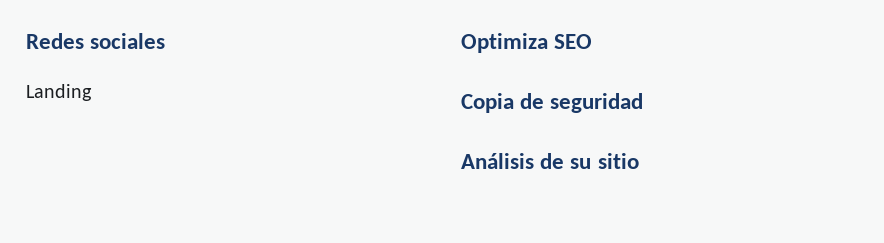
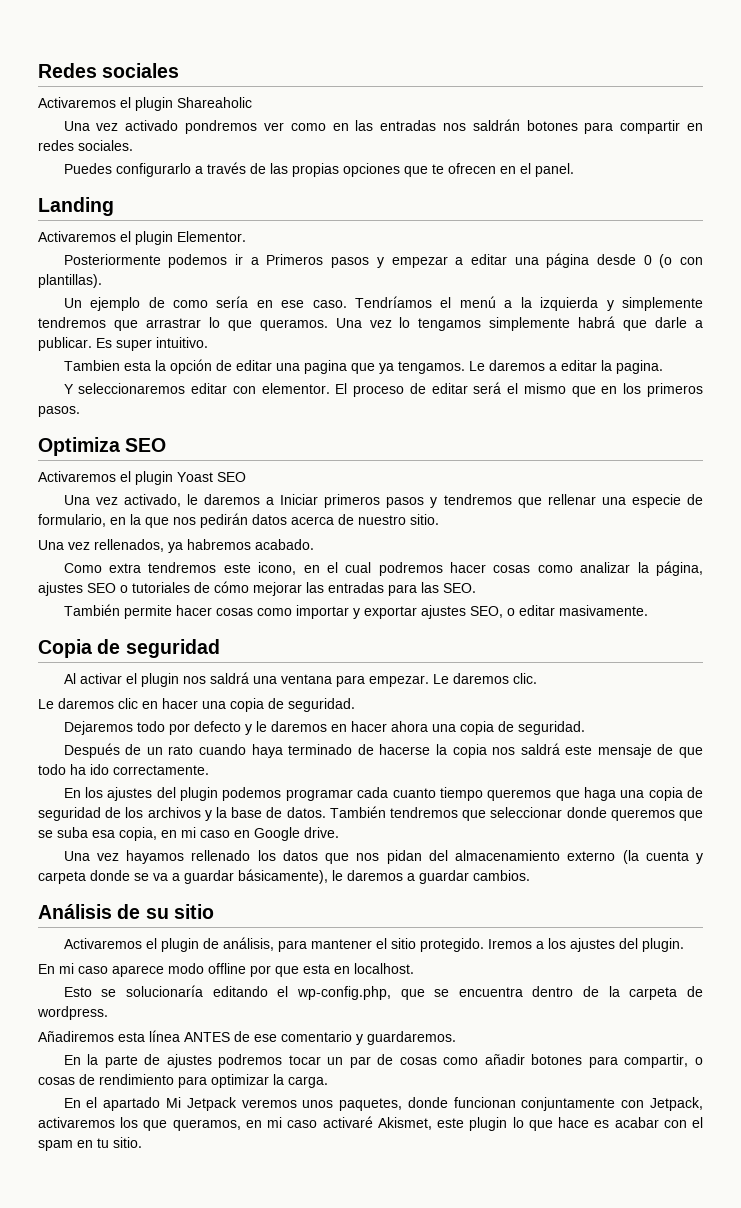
+ Activaremos el plugin Shareaholic
+ Una vez activado pondremos ver como en las entradas nos saldrán botones para compartir en redes sociales.
+ Puedes configurarlo a través de las propias opciones que te ofrecen en el panel.
  Landing
+ Activaremos el plugin Elementor.
+ Posteriormente podemos ir a Primeros pasos y empezar a editar una página desde 0 (o con plantillas).
+ Un ejemplo de como sería en ese caso. Tendríamos el menú a la izquierda y simplemente tendremos que arrastrar lo que queramos. Una vez lo tengamos simplemente habrá que darle a publicar. Es super intuitivo.
+ Tambien esta la opción de editar una pagina que ya tengamos. Le daremos a editar la pagina.
+ Y seleccionaremos editar con elementor. El proceso de editar será el mismo que en los primeros pasos.
  Optimiza SEO
+ Activaremos el plugin Yoast SEO
+ Una vez activado, le daremos a Iniciar primeros pasos y tendremos que rellenar una especie de formulario, en la que nos pedirán datos acerca de nuestro sitio.
+ Una vez rellenados, ya habremos acabado.
+ Como extra tendremos este icono, en el cual podremos hacer cosas como analizar la página, ajustes SEO o tutoriales de cómo mejorar las entradas para las SEO.
+ También permite hacer cosas como importar y exportar ajustes SEO, o editar masivamente.
  Copia de seguridad
+ Al activar el plugin nos saldrá una ventana para empezar. Le daremos clic.
+ Le daremos clic en hacer una copia de seguridad.
+ Dejaremos todo por defecto y le daremos en hacer ahora una copia de seguridad.
+ Después de un rato cuando haya terminado de hacerse la copia nos saldrá este mensaje de que todo ha ido correctamente.
+ En los ajustes del plugin podemos programar cada cuanto tiempo queremos que haga una copia de seguridad de los archivos y la base de datos. También tendremos que seleccionar donde queremos que se suba esa copia, en mi caso en Google drive.
+ Una vez hayamos rellenado los datos que nos pidan del almacenamiento externo (la cuenta y carpeta donde se va a guardar básicamente), le daremos a guardar cambios.
  Análisis de su sitio
+ Activaremos el plugin de análisis, para mantener el sitio protegido. Iremos a los ajustes del plugin.
+ En mi caso aparece modo offline por que esta en localhost.
+ Esto se solucionaría editando el wp-config.php, que se encuentra dentro de la carpeta de wordpress.
+ Añadiremos esta línea ANTES de ese comentario y guardaremos.
+ En la parte de ajustes podremos tocar un par de cosas como añadir botones para compartir, o cosas de rendimiento para optimizar la carga.
+ En el apartado Mi Jetpack veremos unos paquetes, donde funcionan conjuntamente con Jetpack, activaremos los que queramos, en mi caso activaré Akismet, este plugin lo que hace es acabar con el spam en tu sitio.

